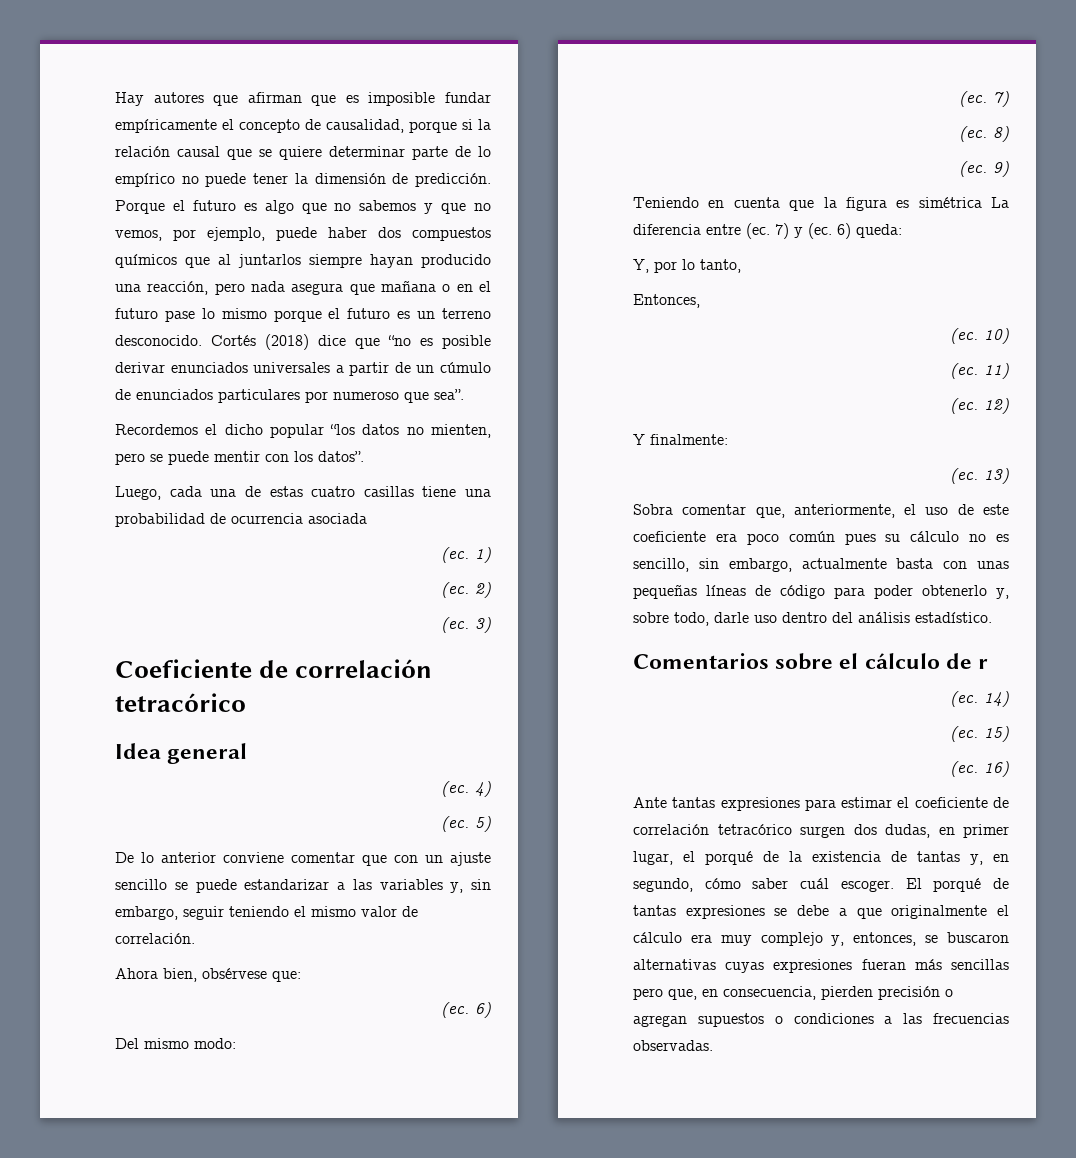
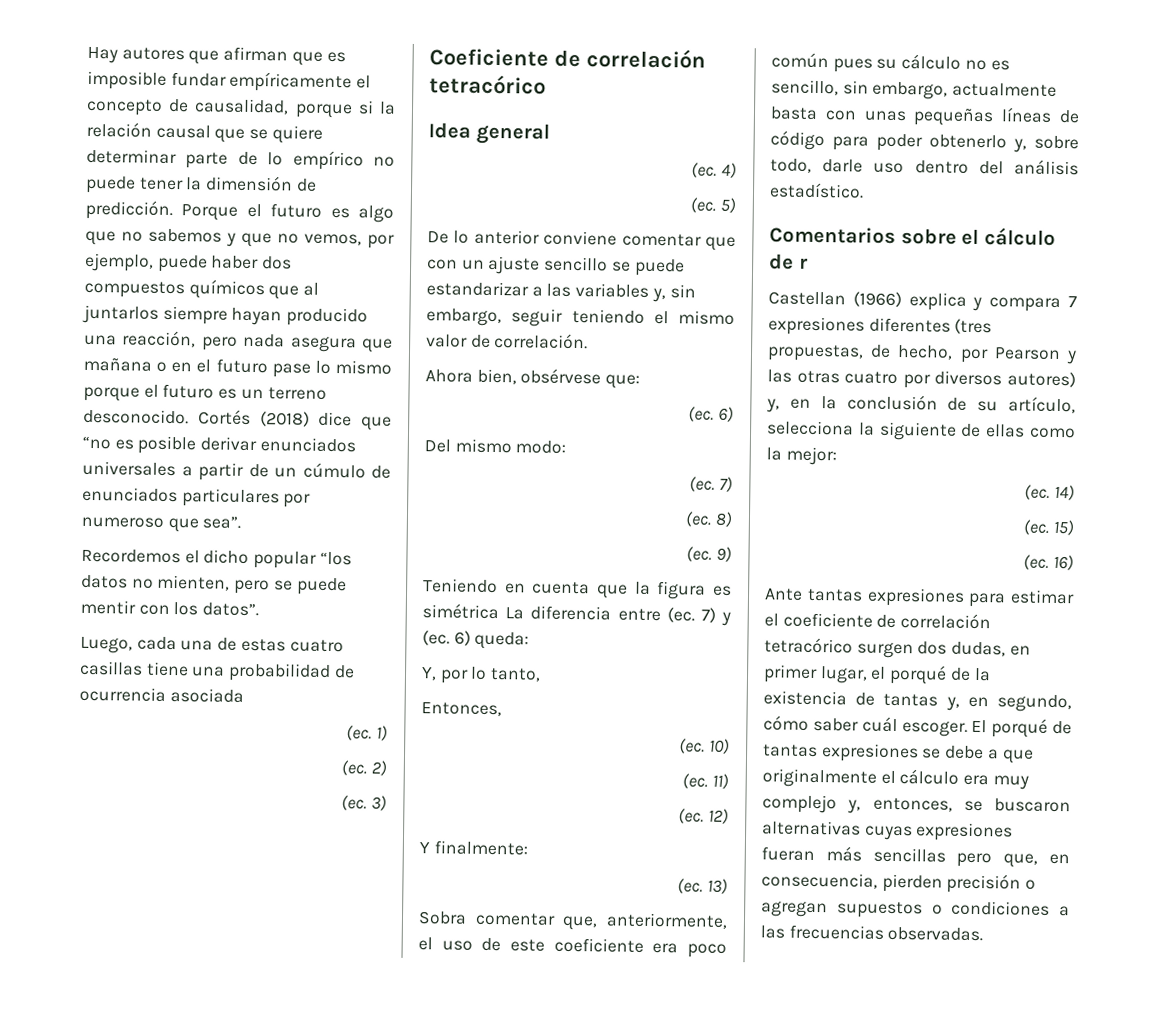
+ Castellan (1966) explica y compara 7 expresiones diferentes (tres propuestas, de hecho, por Pearson y las otras cuatro por diversos autores) y, en la conclusión de su artículo, selecciona la siguiente de ellas como la mejor:

